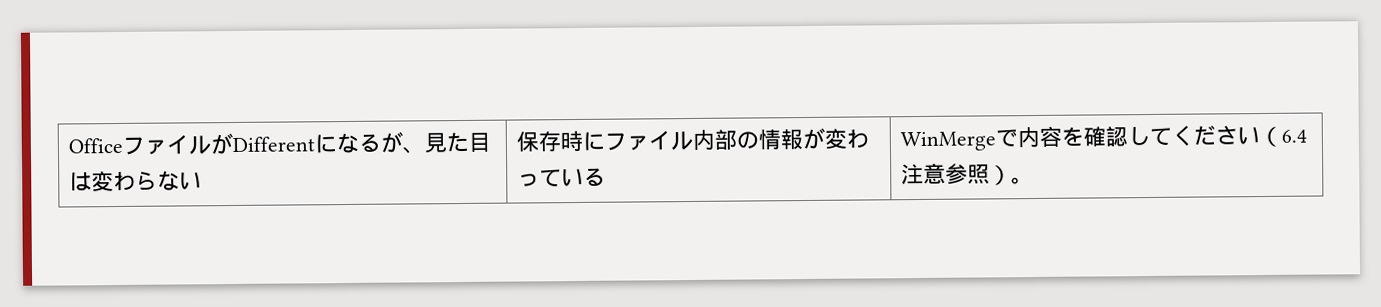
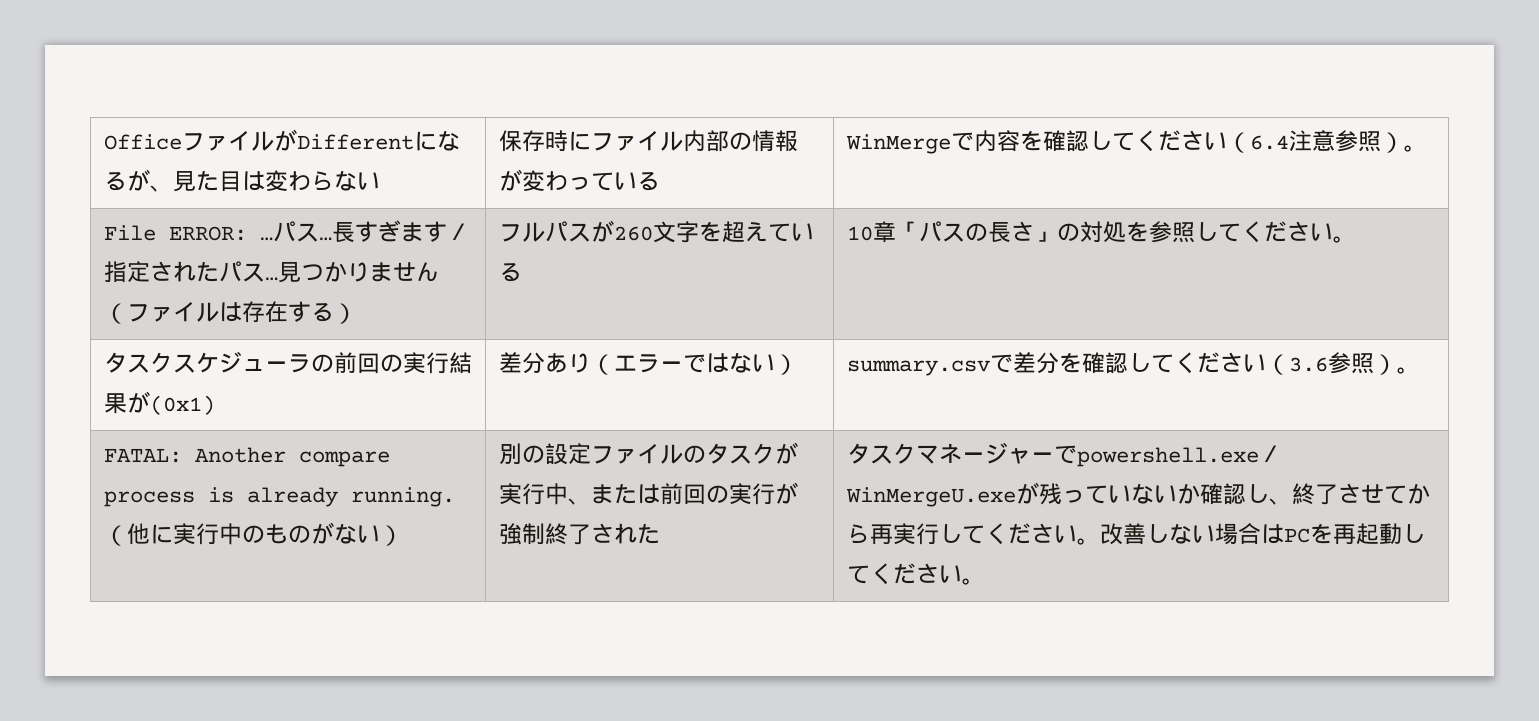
+ File ERROR: …パス…長すぎます／指定されたパス…見つかりません（ファイルは存在する） | フルパスが260文字を超えている | 10章「パスの長さ」の対処を参照してください。
+ タスクスケジューラの前回の実行結果が(0x1) | 差分あり（エラーではない） | summary.csvで差分を確認してください（3.6参照）。
+ FATAL: Another compare process is already running.（他に実行中のものがない） | 別の設定ファイルのタスクが実行中、または前回の実行が強制終了された | タスクマネージャーでpowershell.exe／WinMergeU.exeが残っていないか確認し、終了させてから再実行してください。改善しない場合はPCを再起動してください。

